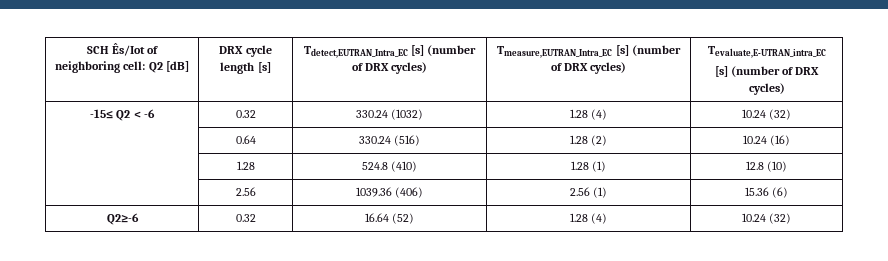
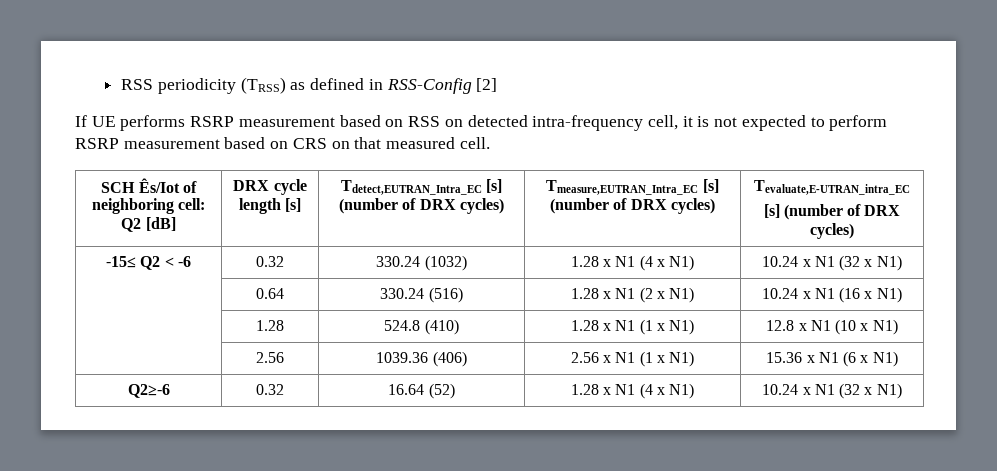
+ RSS periodicity (TRSS) as defined in RSS-Config [2]
+ If UE performs RSRP measurement based on RSS on detected intra-frequency cell, it is not expected to perform RSRP measurement based on CRS on that measured cell.
- -15≤ Q2 < -6 | 0.32 | 330.24 (1032) | 1.28 (4) | 10.24 (32)
- | 0.64 | 330.24 (516) | 1.28 (2) | 10.24 (16)
- | 1.28 | 524.8 (410) | 1.28 (1) | 12.8 (10)
- | 2.56 | 1039.36 (406) | 2.56 (1) | 15.36 (6)
+ -15≤ Q2 < -6 | 0.32 | 330.24 (1032) | 1.28 x N1 (4 x N1) | 10.24 x N1 (32 x N1)
+ | 0.64 | 330.24 (516) | 1.28 x N1 (2 x N1) | 10.24 x N1 (16 x N1)
+ | 1.28 | 524.8 (410) | 1.28 x N1 (1 x N1) | 12.8 x N1 (10 x N1)
+ | 2.56 | 1039.36 (406) | 2.56 x N1 (1 x N1) | 15.36 x N1 (6 x N1)
- Q2≥-6 | 0.32 | 16.64 (52) | 1.28 (4) | 10.24 (32)
+ Q2≥-6 | 0.32 | 16.64 (52) | 1.28 x N1 (4 x N1) | 10.24 x N1 (32 x N1)

